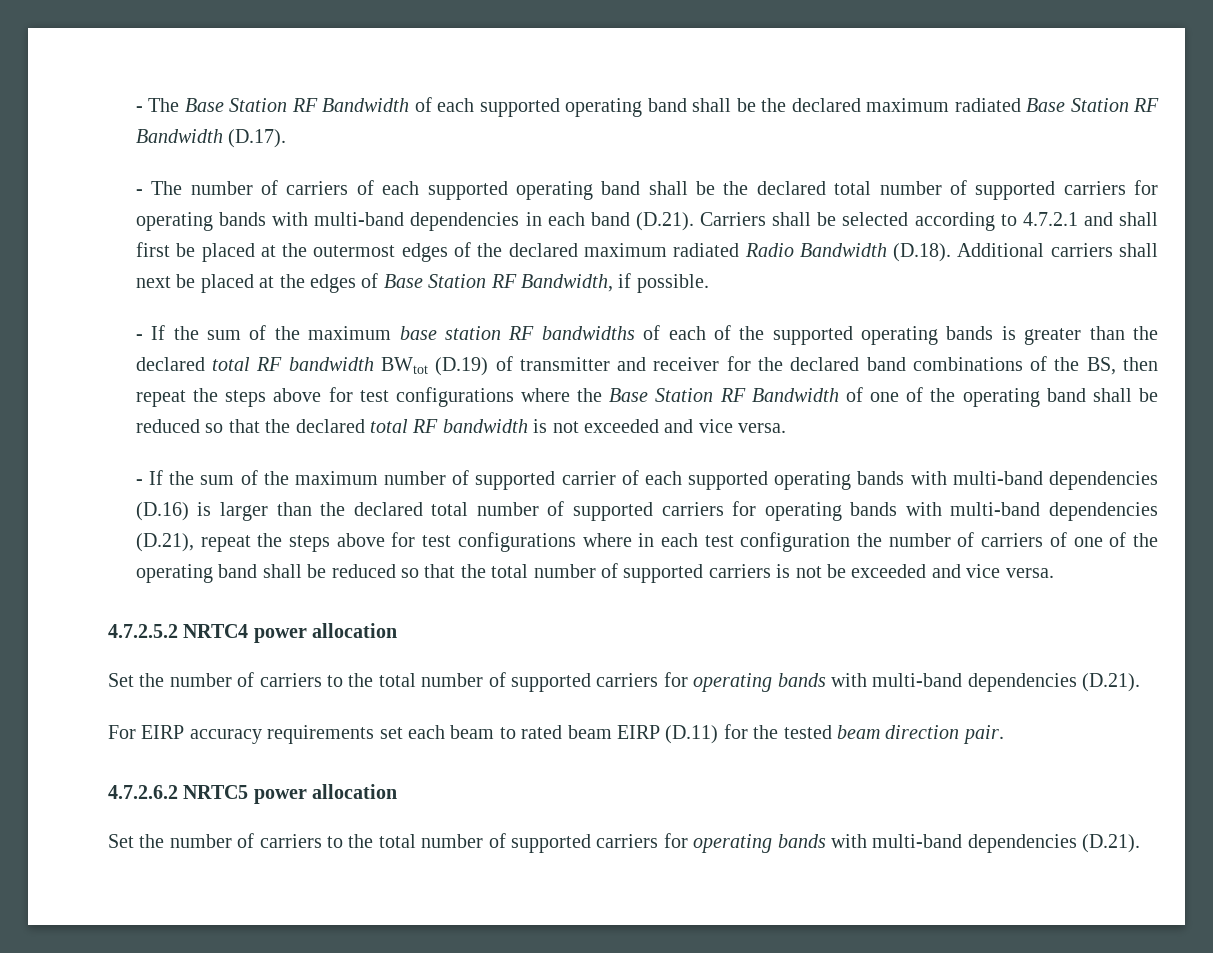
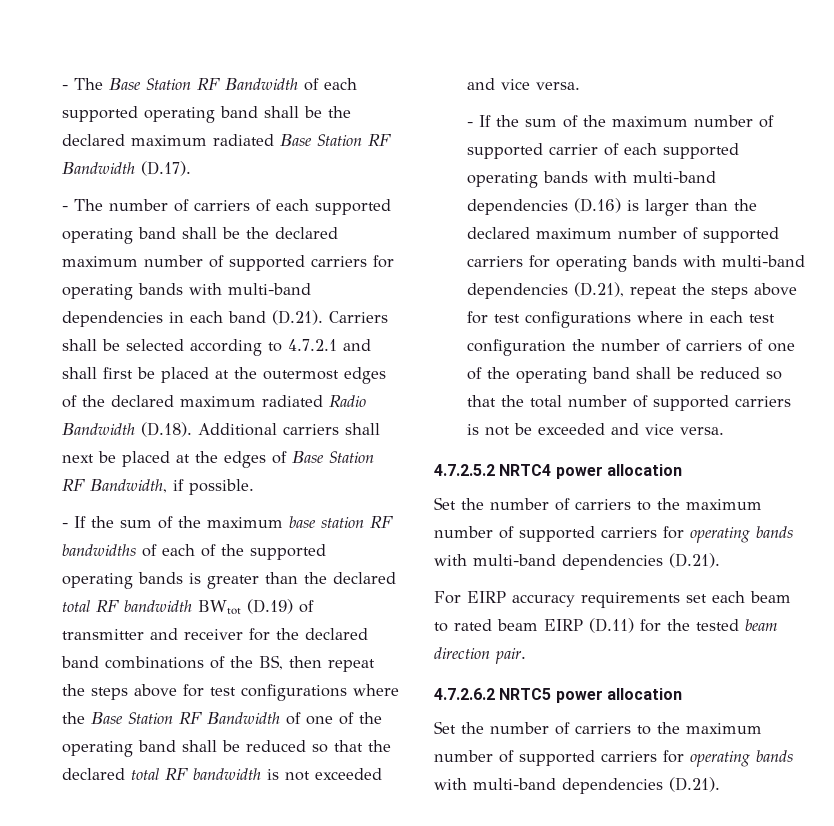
- - The number of carriers of each supported operating band shall be the declared total number of supported carriers for operating bands with multi-band dependencies in each band (D.21). Carriers shall be selected according to 4.7.2.1 and shall first be placed at the outermost edges of the declared maximum radiated Radio Bandwidth (D.18). Additional carriers shall next be placed at the edges of Base Station RF Bandwidth, if possible.
+ - The number of carriers of each supported operating band shall be the declared maximum number of supported carriers for operating bands with multi-band dependencies in each band (D.21). Carriers shall be selected according to 4.7.2.1 and shall first be placed at the outermost edges of the declared maximum radiated Radio Bandwidth (D.18). Additional carriers shall next be placed at the edges of Base Station RF Bandwidth, if possible.
- - If the sum of the maximum number of supported carrier of each supported operating bands with multi-band dependencies (D.16) is larger than the declared total number of supported carriers for operating bands with multi-band dependencies (D.21), repeat the steps above for test configurations where in each test configuration the number of carriers of one of the operating band shall be reduced so that the total number of supported carriers is not be exceeded and vice versa.
+ - If the sum of the maximum number of supported carrier of each supported operating bands with multi-band dependencies (D.16) is larger than the declared maximum number of supported carriers for operating bands with multi-band dependencies (D.21), repeat the steps above for test configurations where in each test configuration the number of carriers of one of the operating band shall be reduced so that the total number of supported carriers is not be exceeded and vice versa.
  4.7.2.5.2 NRTC4 power allocation
- Set the number of carriers to the total number of supported carriers for operating bands with multi-band dependencies (D.21).
+ Set the number of carriers to the maximum number of supported carriers for operating bands with multi-band dependencies (D.21).
  4.7.2.6.2 NRTC5 power allocation
- Set the number of carriers to the total number of supported carriers for operating bands with multi-band dependencies (D.21).
+ Set the number of carriers to the maximum number of supported carriers for operating bands with multi-band dependencies (D.21).

